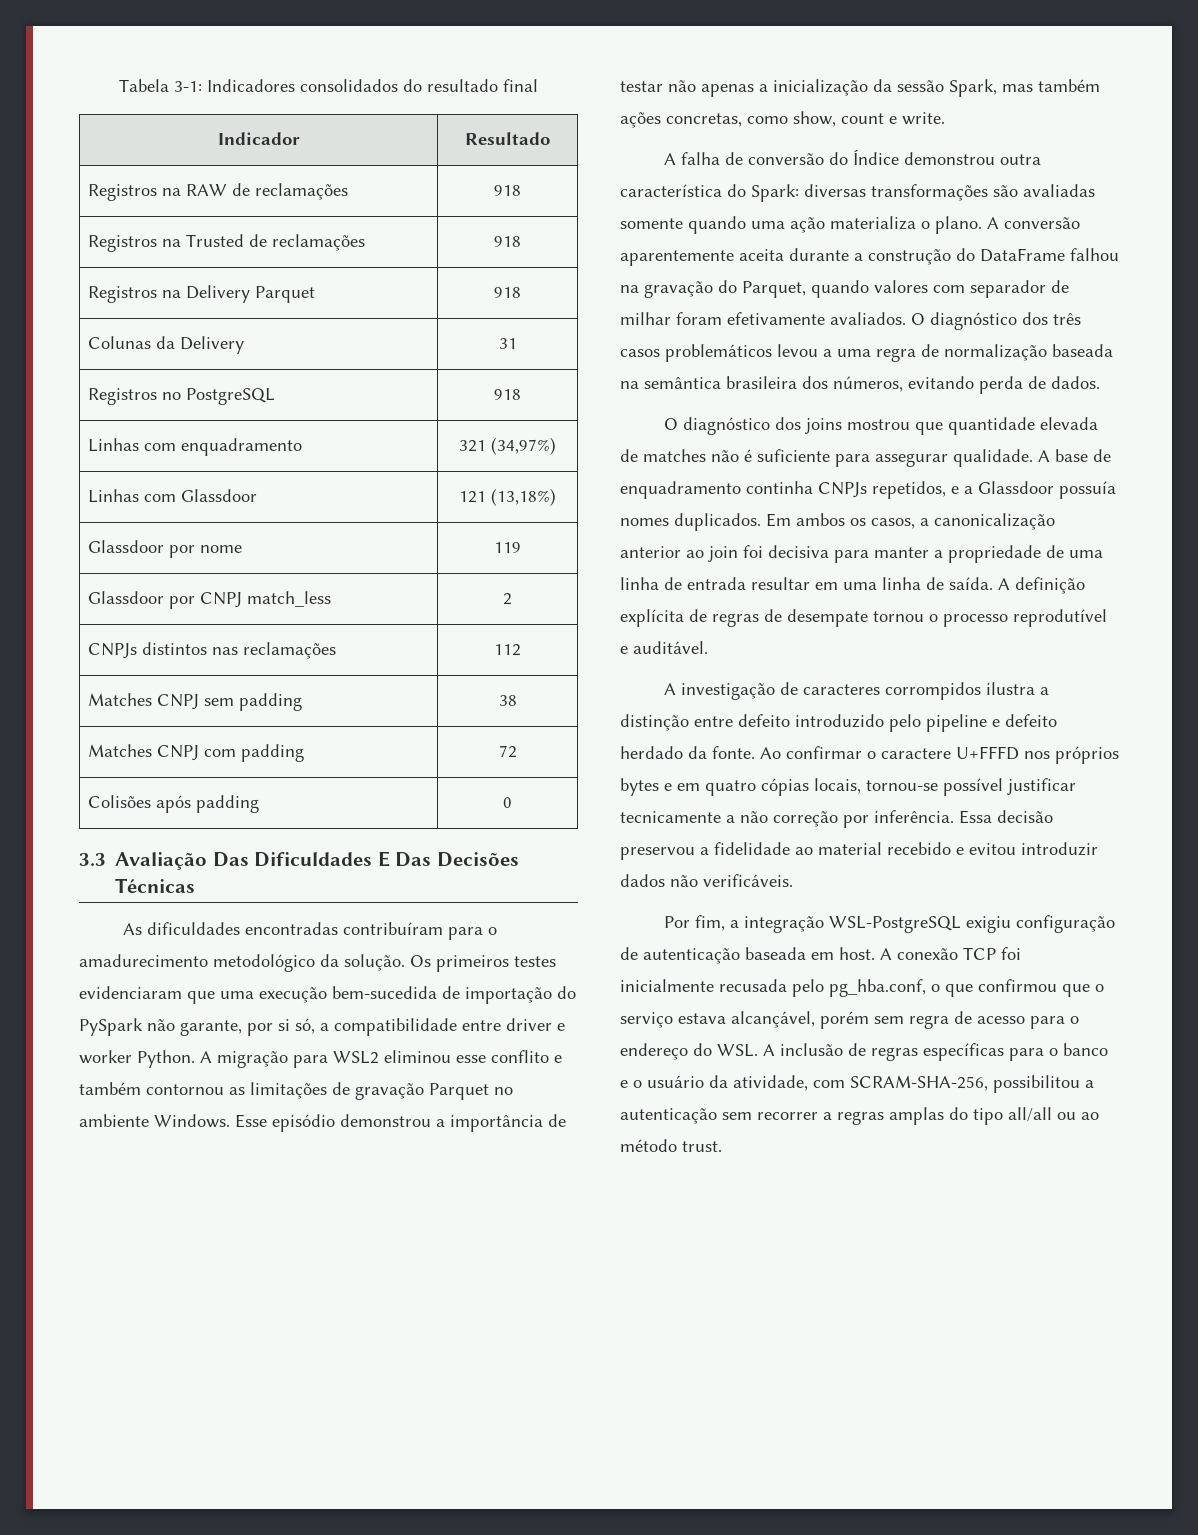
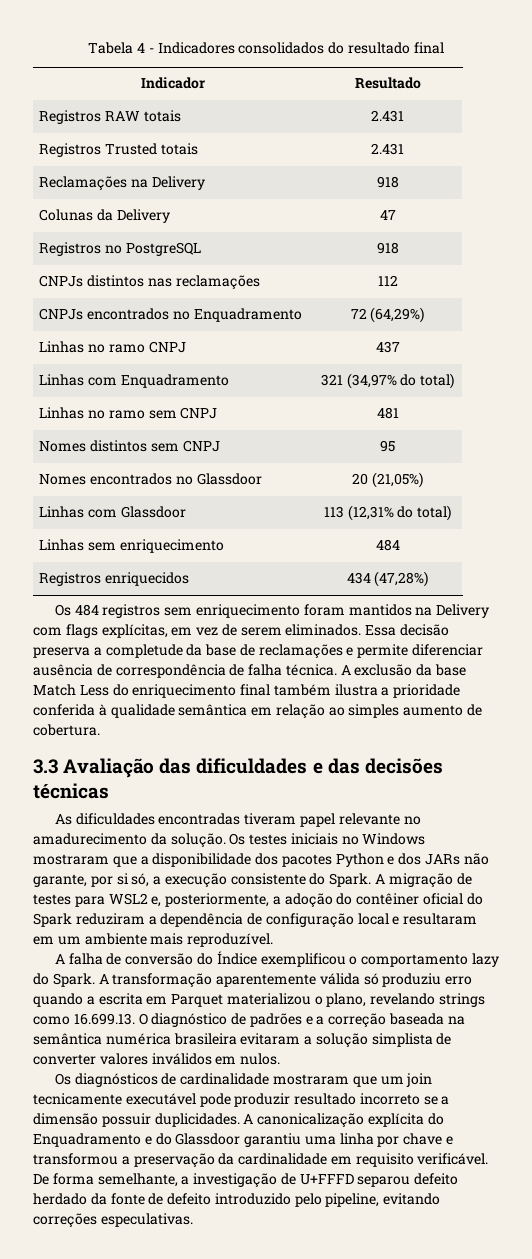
- Tabela 3-1: Indicadores consolidados do resultado final
+ Tabela 4 - Indicadores consolidados do resultado final
- Registros na RAW de reclamações | 918
- Registros na Trusted de reclamações | 918
- Registros na Delivery Parquet | 918
+ Registros RAW totais | 2.431
+ Registros Trusted totais | 2.431
+ Reclamações na Delivery | 918
- Colunas da Delivery | 31
+ Colunas da Delivery | 47
- Linhas com enquadramento | 321 (34,97%)
- Linhas com Glassdoor | 121 (13,18%)
- Glassdoor por nome | 119
- Glassdoor por CNPJ match_less | 2
- Matches CNPJ sem padding | 38
- Matches CNPJ com padding | 72
- Colisões após padding | 0
- 3.3 Avaliação Das Dificuldades E Das Decisões Técnicas
- As dificuldades encontradas contribuíram para o amadurecimento metodológico da solução. Os primeiros testes evidenciaram que uma execução bem-sucedida de importação do PySpark não garante, por si só, a compatibilidade entre driver e worker Python. A migração para WSL2 eliminou esse conflito e também contornou as limitações de gravação Parquet no ambiente Windows. Esse episódio demonstrou a importância de testar não apenas a inicialização da sessão Spark, mas também ações concretas, como show, count e write.
+ CNPJs encontrados no Enquadramento | 72 (64,29%)
+ Linhas no ramo CNPJ | 437
+ Linhas com Enquadramento | 321 (34,97% do total)
+ Linhas no ramo sem CNPJ | 481
+ Nomes distintos sem CNPJ | 95
+ Nomes encontrados no Glassdoor | 20 (21,05%)
+ Linhas com Glassdoor | 113 (12,31% do total)
+ Linhas sem enriquecimento | 484
+ Registros enriquecidos | 434 (47,28%)
+ Os 484 registros sem enriquecimento foram mantidos na Delivery com flags explícitas, em vez de serem eliminados. Essa decisão preserva a completude da base de reclamações e permite diferenciar ausência de correspondência de falha técnica. A exclusão da base Match Less do enriquecimento final também ilustra a prioridade conferida à qualidade semântica em relação ao simples aumento de cobertura.
+ 3.3 Avaliação das dificuldades e das decisões técnicas
+ As dificuldades encontradas tiveram papel relevante no amadurecimento da solução. Os testes iniciais no Windows mostraram que a disponibilidade dos pacotes Python e dos JARs não garante, por si só, a execução consistente do Spark. A migração de testes para WSL2 e, posteriormente, a adoção do contêiner oficial do Spark reduziram a dependência de configuração local e resultaram em um ambiente mais reproduzível.
- A falha de conversão do Índice demonstrou outra característica do Spark: diversas transformações são avaliadas somente quando uma ação materializa o plano. A conversão aparentemente aceita durante a construção do DataFrame falhou na gravação do Parquet, quando valores com separador de milhar foram efetivamente avaliados. O diagnóstico dos três casos problemáticos levou a uma regra de normalização baseada na semântica brasileira dos números, evitando perda de dados.
- O diagnóstico dos joins mostrou que quantidade elevada de matches não é suficiente para assegurar qualidade. A base de enquadramento continha CNPJs repetidos, e a Glassdoor possuía nomes duplicados. Em ambos os casos, a canonicalização anterior ao join foi decisiva para manter a propriedade de uma linha de entrada resultar em uma linha de saída. A definição explícita de regras de desempate tornou o processo reprodutível e auditável.
- A investigação de caracteres corrompidos ilustra a distinção entre defeito introduzido pelo pipeline e defeito herdado da fonte. Ao confirmar o caractere U+FFFD nos próprios bytes e em quatro cópias locais, tornou-se possível justificar tecnicamente a não correção por inferência. Essa decisão preservou a fidelidade ao material recebido e evitou introduzir dados não verificáveis.
- Por fim, a integração WSL-PostgreSQL exigiu configuração de autenticação baseada em host. A conexão TCP foi inicialmente recusada pelo pg_hba.conf, o que confirmou que o serviço estava alcançável, porém sem regra de acesso para o endereço do WSL. A inclusão de regras específicas para o banco e o usuário da atividade, com SCRAM-SHA-256, possibilitou a autenticação sem recorrer a regras amplas do tipo all/all ou ao método trust.
+ A falha de conversão do Índice exemplificou o comportamento lazy do Spark. A transformação aparentemente válida só produziu erro quando a escrita em Parquet materializou o plano, revelando strings como 16.699.13. O diagnóstico de padrões e a correção baseada na semântica numérica brasileira evitaram a solução simplista de converter valores inválidos em nulos.
+ Os diagnósticos de cardinalidade mostraram que um join tecnicamente executável pode produzir resultado incorreto se a dimensão possuir duplicidades. A canonicalização explícita do Enquadramento e do Glassdoor garantiu uma linha por chave e transformou a preservação da cardinalidade em requisito verificável. De forma semelhante, a investigação de U+FFFD separou defeito herdado da fonte de defeito introduzido pelo pipeline, evitando correções especulativas.

